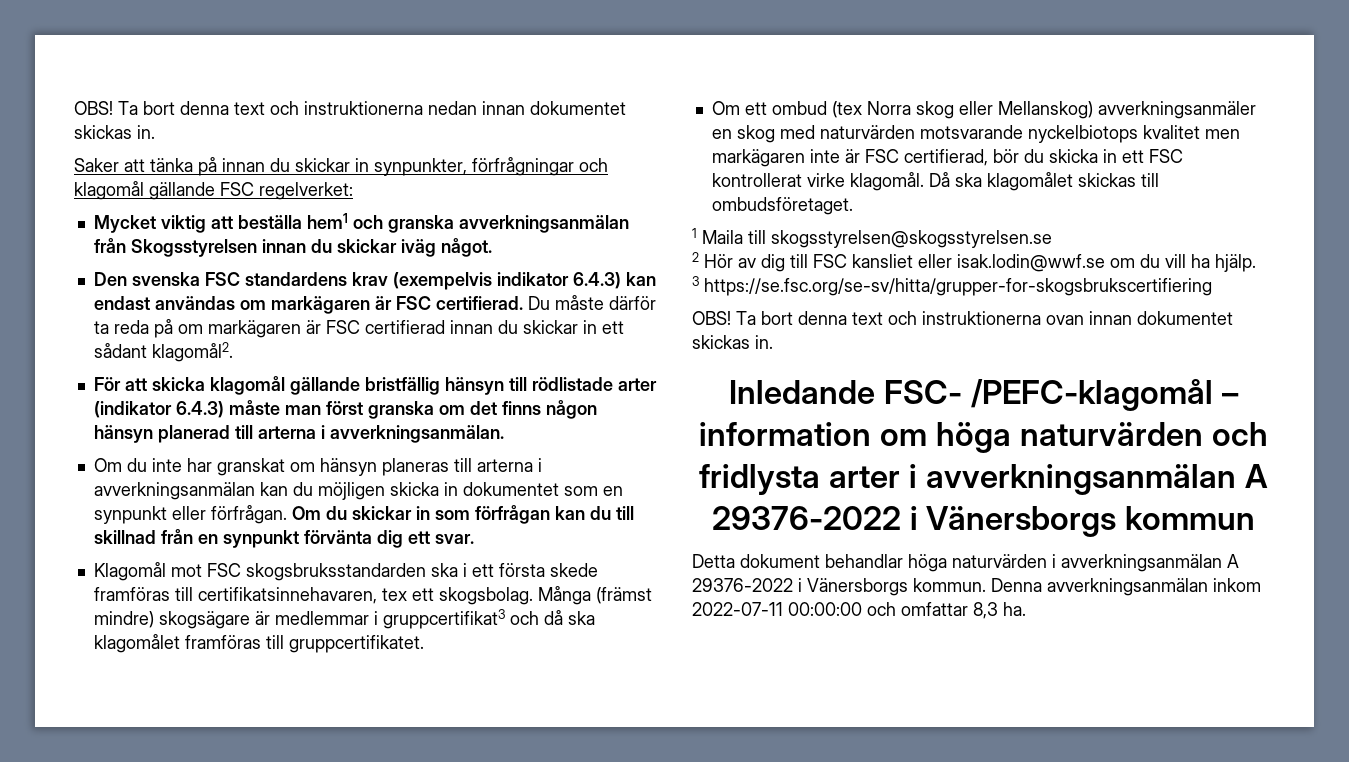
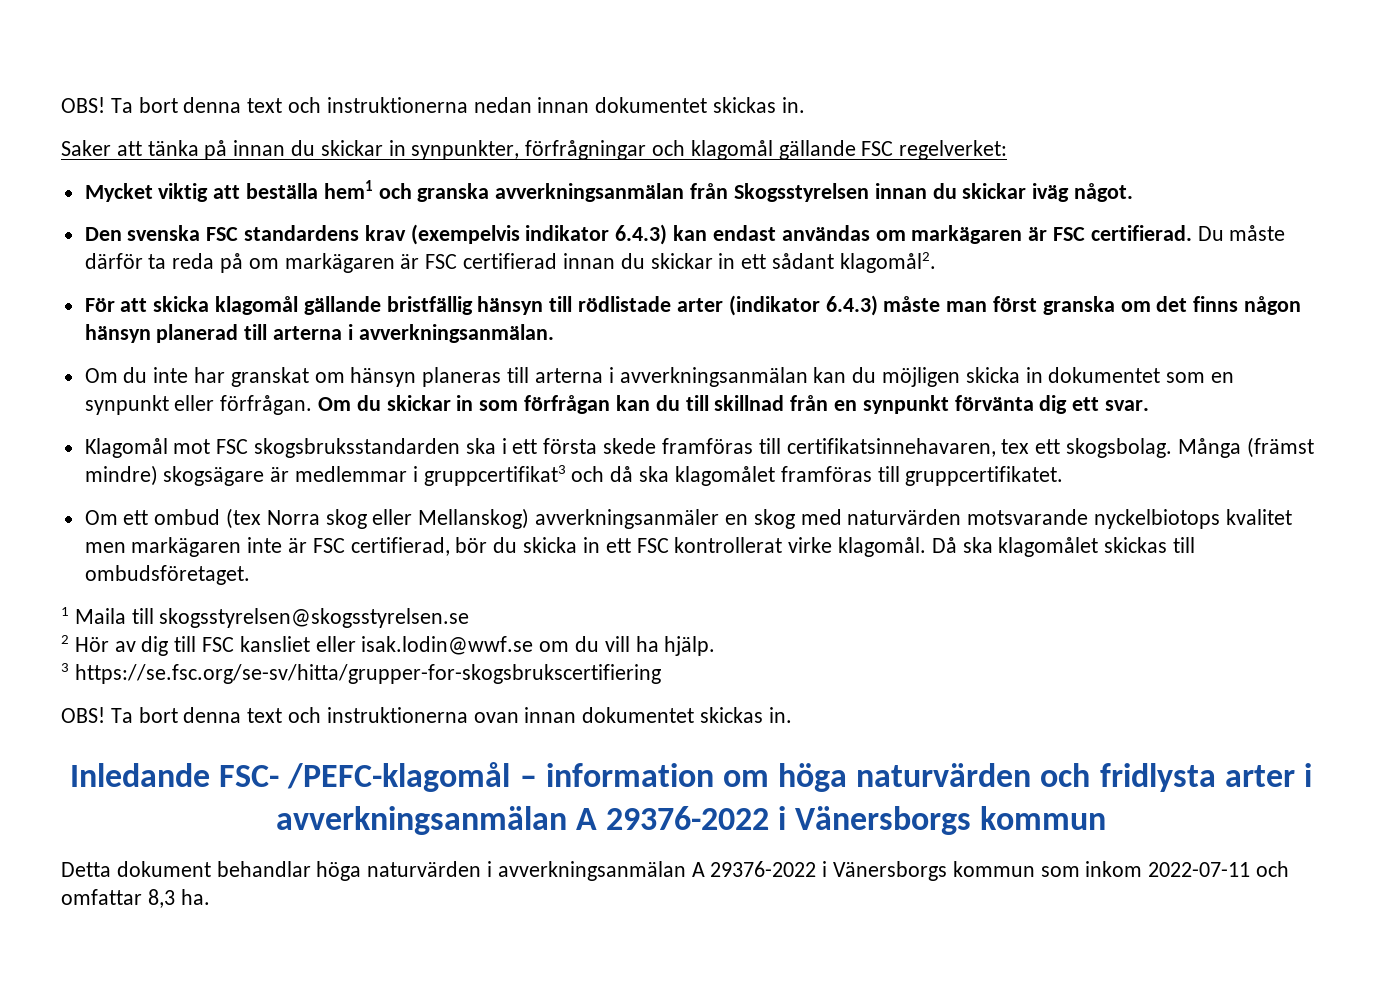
- Detta dokument behandlar höga naturvärden i avverkningsanmälan A 29376-2022 i Vänersborgs kommun. Denna avverkningsanmälan inkom 2022-07-11 00:00:00 och omfattar 8,3 ha.
+ Detta dokument behandlar höga naturvärden i avverkningsanmälan A 29376-2022 i Vänersborgs kommun som inkom 2022-07-11 och omfattar 8,3 ha.

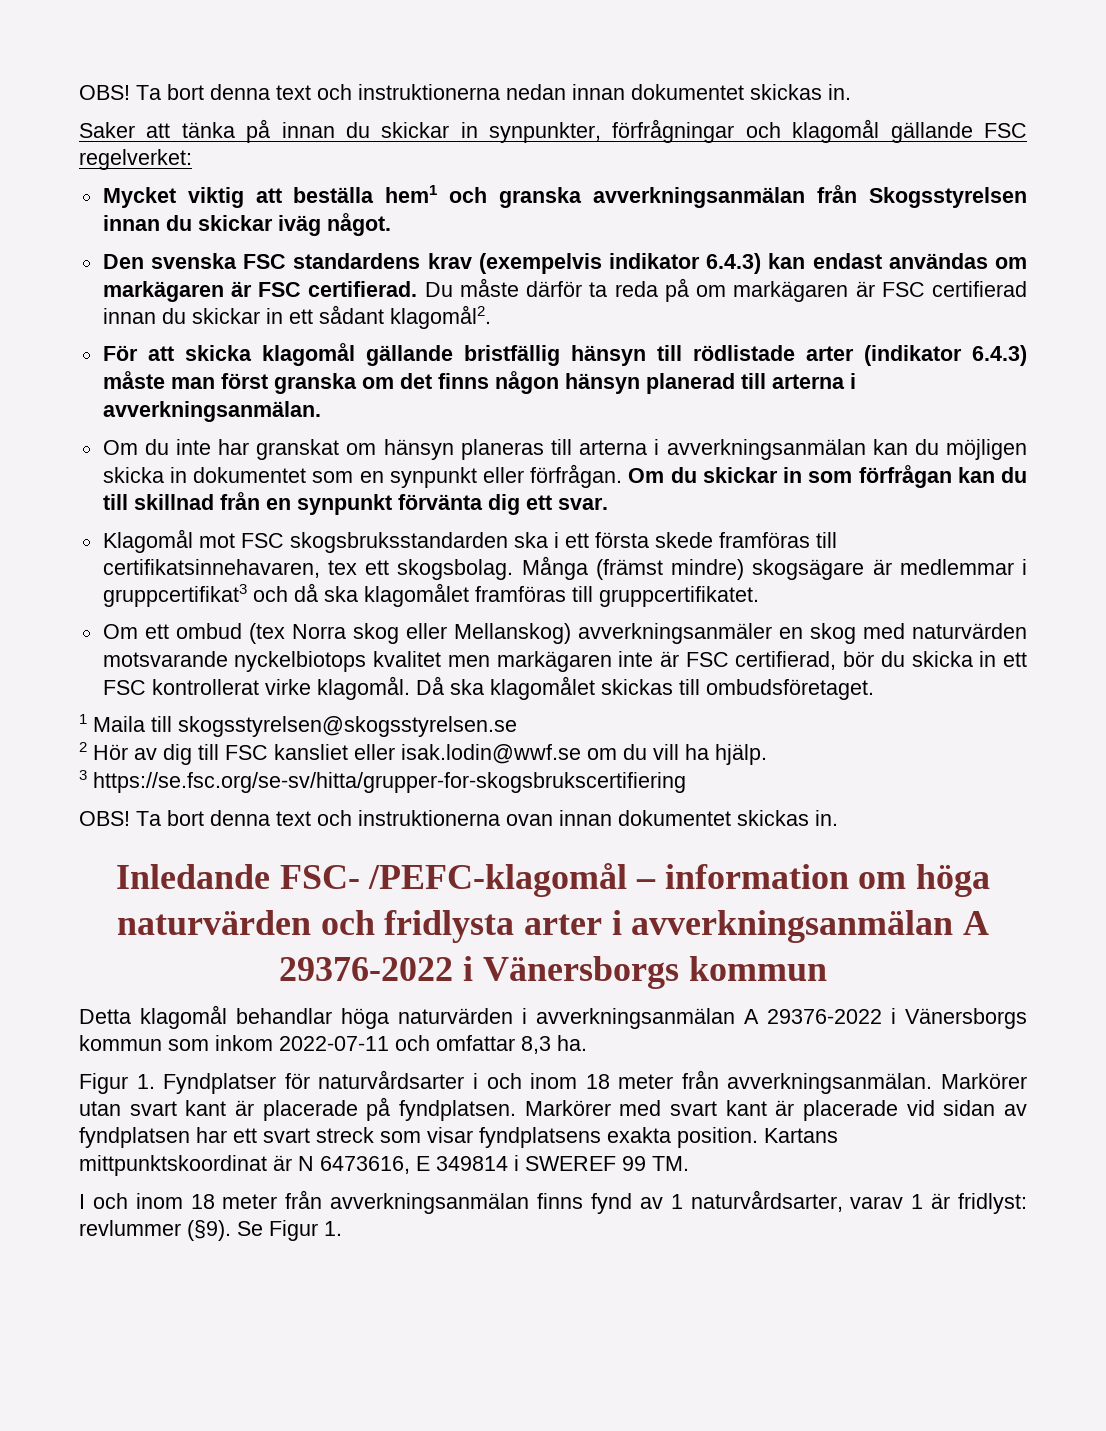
- Detta dokument behandlar höga naturvärden i avverkningsanmälan A 29376-2022 i Vänersborgs kommun som inkom 2022-07-11 och omfattar 8,3 ha.
+ Detta klagomål behandlar höga naturvärden i avverkningsanmälan A 29376-2022 i Vänersborgs kommun som inkom 2022-07-11 och omfattar 8,3 ha.
+ Figur 1. Fyndplatser för naturvårdsarter i och inom 18 meter från avverkningsanmälan. Markörer utan svart kant är placerade på fyndplatsen. Markörer med svart kant är placerade vid sidan av fyndplatsen har ett svart streck som visar fyndplatsens exakta position. Kartans mittpunktskoordinat är N 6473616, E 349814 i SWEREF 99 TM.
+ I och inom 18 meter från avverkningsanmälan finns fynd av 1 naturvårdsarter, varav 1 är fridlyst: revlummer (§9). Se Figur 1.

